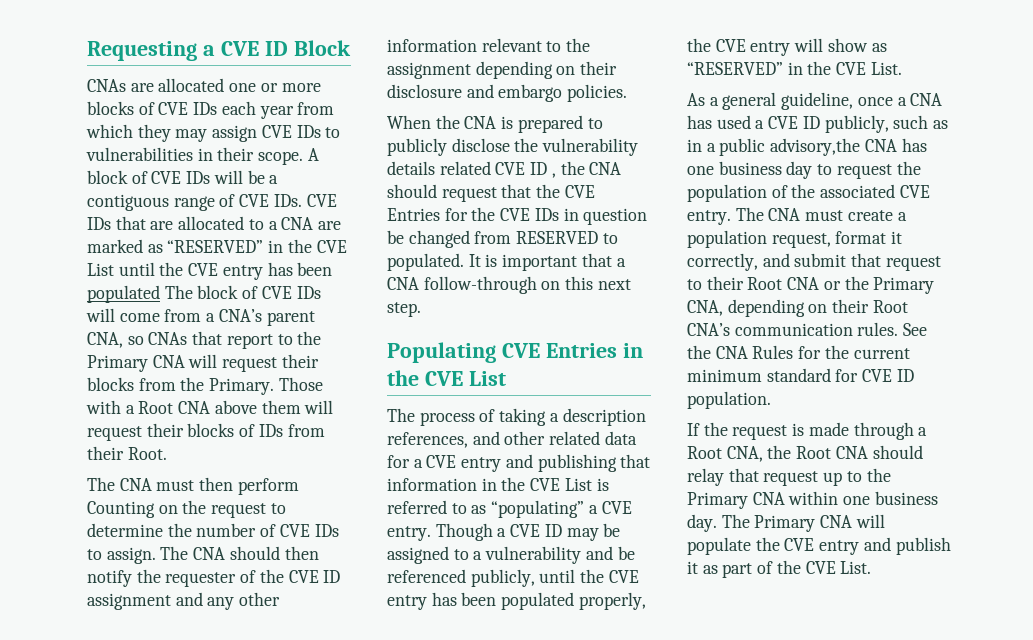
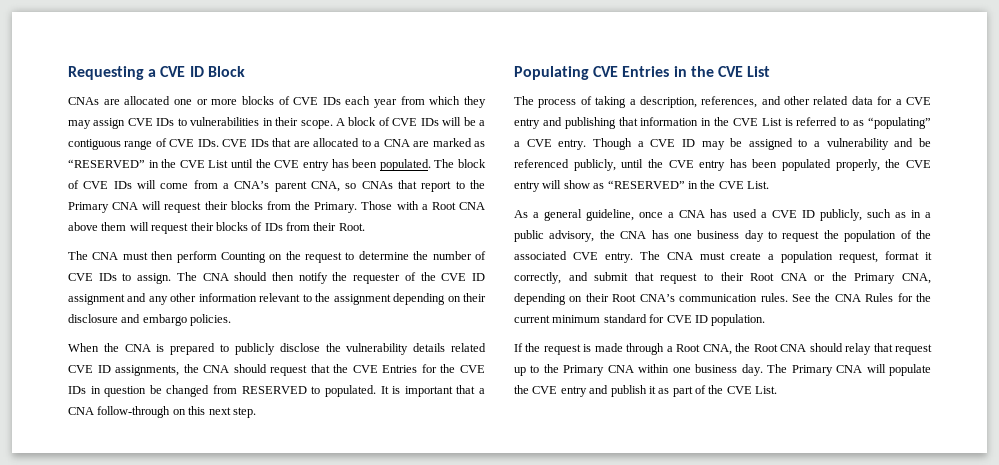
- A block of CVE IDs will be a contiguous range of CVE IDs. CVE IDs that are allocated to a CNA are marked as “RESERVED” in the CVE List until the CVE entry has been populated The block of CVE IDs will come from a CNA’s parent CNA, so CNAs that report to the Primary CNA will request their blocks from the Primary.
+ A block of CVE IDs will be a contiguous range of CVE IDs. CVE IDs that are allocated to a CNA are marked as “RESERVED” in the CVE List until the CVE entry has been populated. The block of CVE IDs will come from a CNA’s parent CNA, so CNAs that report to the Primary CNA will request their blocks from the Primary.
- When the CNA is prepared to publicly disclose the vulnerability details related CVE ID , the CNA should request that the CVE Entries for the CVE IDs in question be changed from RESERVED to populated.
+ When the CNA is prepared to publicly disclose the vulnerability details related CVE ID assignments, the CNA should request that the CVE Entries for the CVE IDs in question be changed from RESERVED to populated.
- The process of taking a description references, and other related data for a CVE entry and publishing that information in the CVE List is referred to as “populating” a CVE entry.
+ The process of taking a description, references, and other related data for a CVE entry and publishing that information in the CVE List is referred to as “populating” a CVE entry.
- As a general guideline, once a CNA has used a CVE ID publicly, such as in a public advisory,the CNA has one business day to request the population of the associated CVE entry.
+ As a general guideline, once a CNA has used a CVE ID publicly, such as in a public advisory, the CNA has one business day to request the population of the associated CVE entry.

